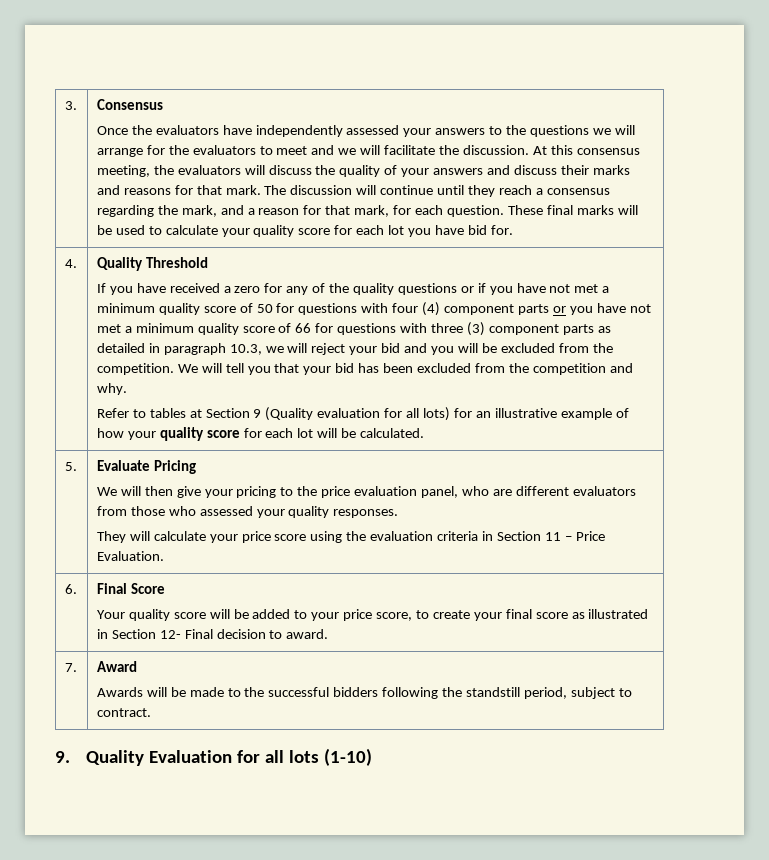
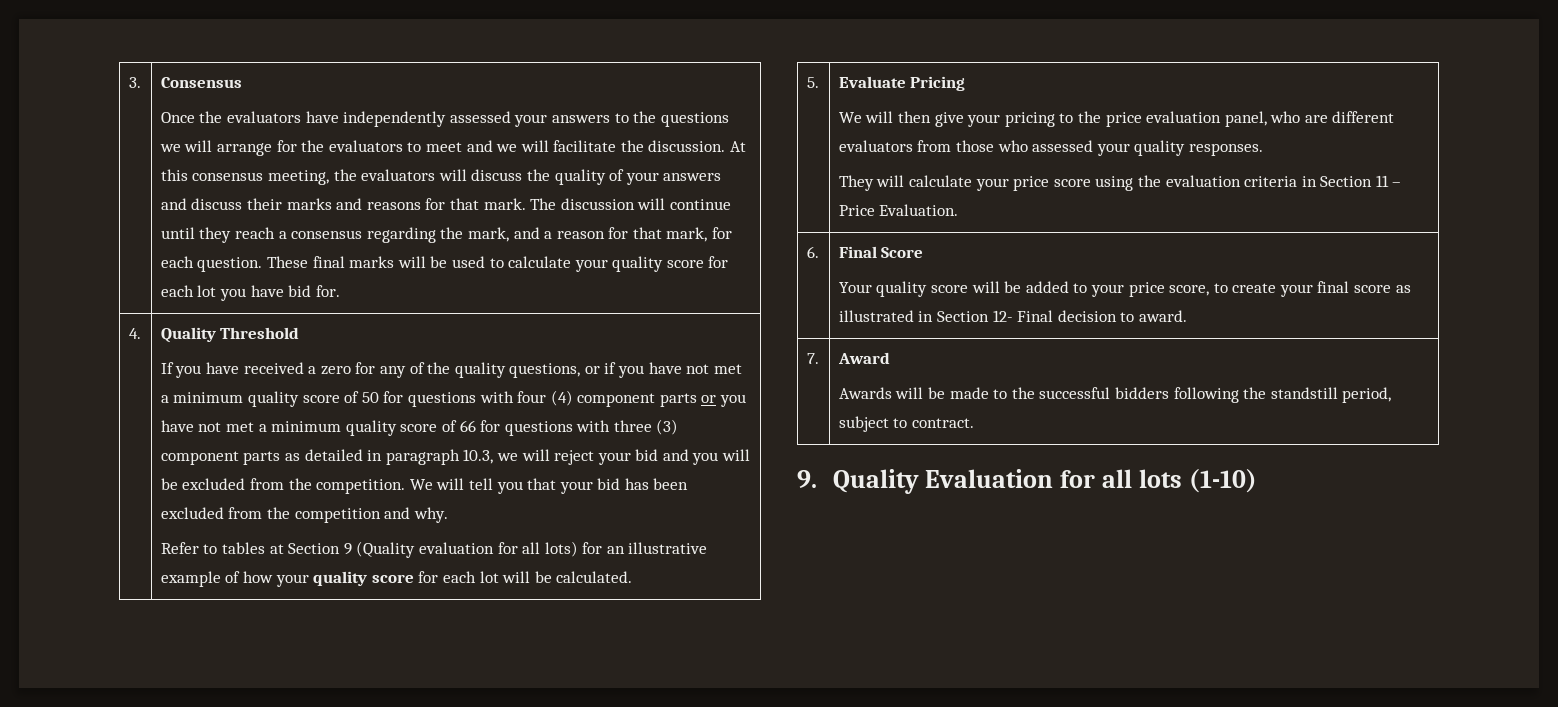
- If you have received a zero for any of the quality questions or if you have not met a minimum quality score of 50 for questions with four (4) component parts or you have not met a minimum quality score of 66 for questions with three (3) component parts as detailed in paragraph 10.3, we will reject your bid and you will be excluded from the competition.
+ If you have received a zero for any of the quality questions, or if you have not met a minimum quality score of 50 for questions with four (4) component parts or you have not met a minimum quality score of 66 for questions with three (3) component parts as detailed in paragraph 10.3, we will reject your bid and you will be excluded from the competition.

